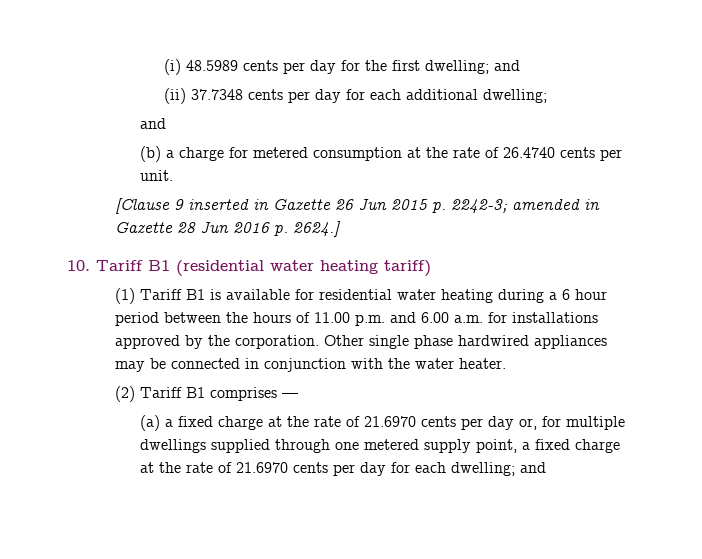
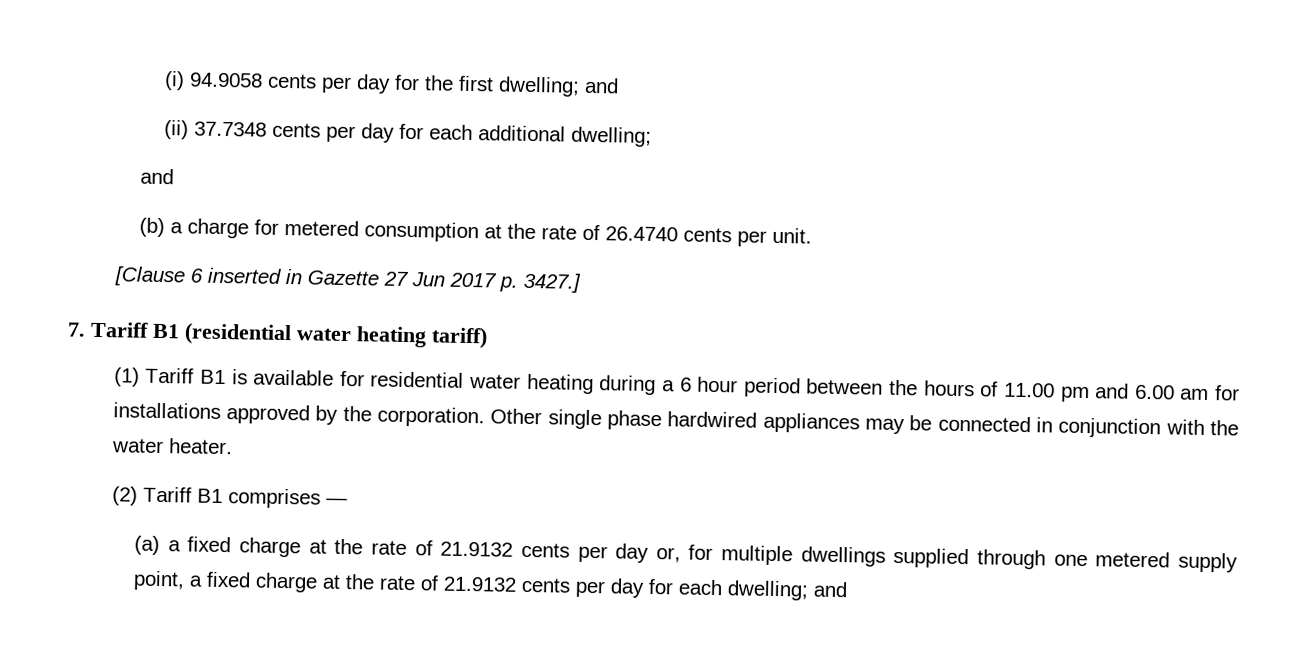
- (i) 48.5989 cents per day for the first dwelling; and
+ (i) 94.9058 cents per day for the first dwelling; and
- [Clause 9 inserted in Gazette 26 Jun 2015 p. 2242-3; amended in Gazette 28 Jun 2016 p. 2624.]
- 10. Tariff B1 (residential water heating tariff)
+ [Clause 6 inserted in Gazette 27 Jun 2017 p. 3427.]
+ 7. Tariff B1 (residential water heating tariff)
- (1) Tariff B1 is available for residential water heating during a 6 hour period between the hours of 11.00 p.m. and 6.00 a.m. for installations approved by the corporation.
+ (1) Tariff B1 is available for residential water heating during a 6 hour period between the hours of 11.00 pm and 6.00 am for installations approved by the corporation.
- (a) a fixed charge at the rate of 21.6970 cents per day or, for multiple dwellings supplied through one metered supply point, a fixed charge at the rate of 21.6970 cents per day for each dwelling; and
+ (a) a fixed charge at the rate of 21.9132 cents per day or, for multiple dwellings supplied through one metered supply point, a fixed charge at the rate of 21.9132 cents per day for each dwelling; and

